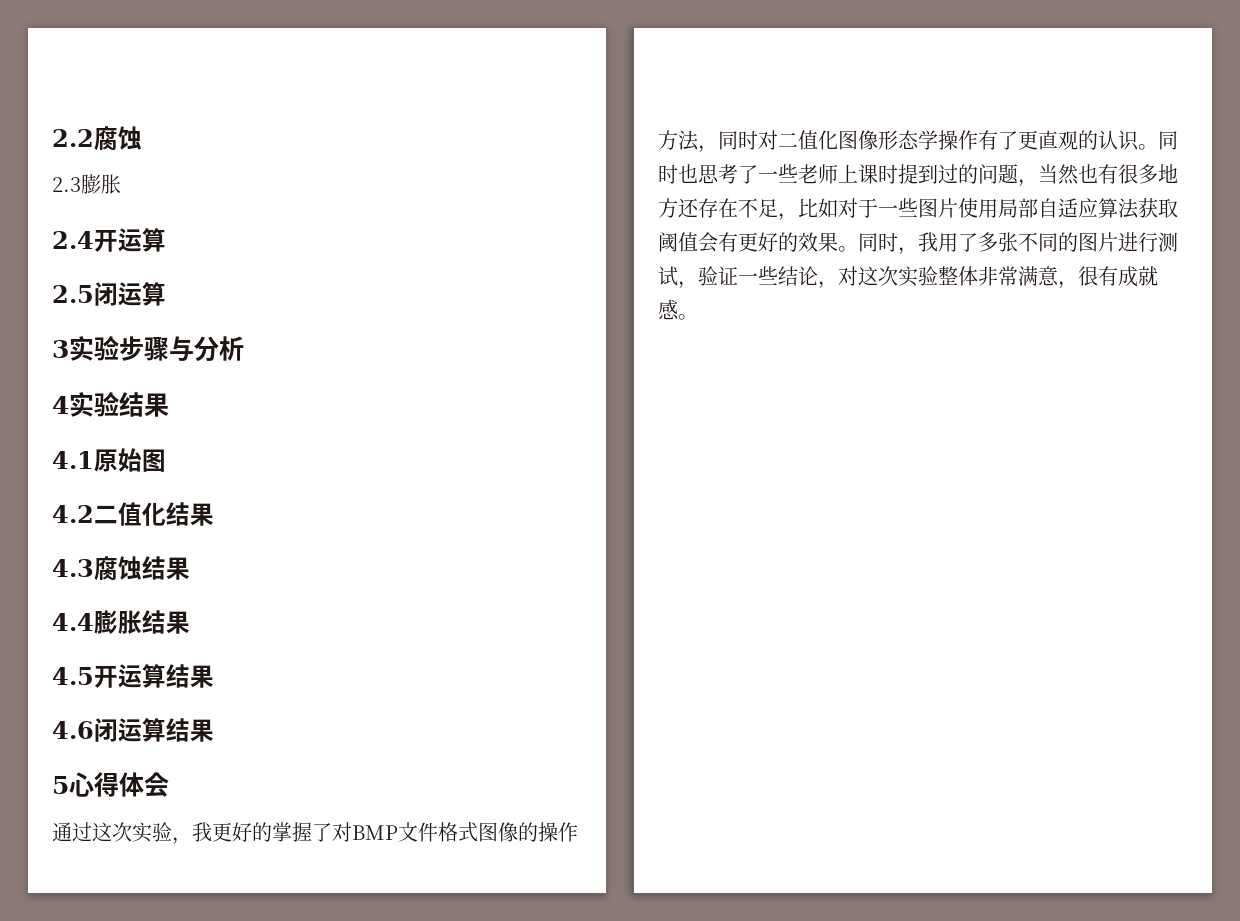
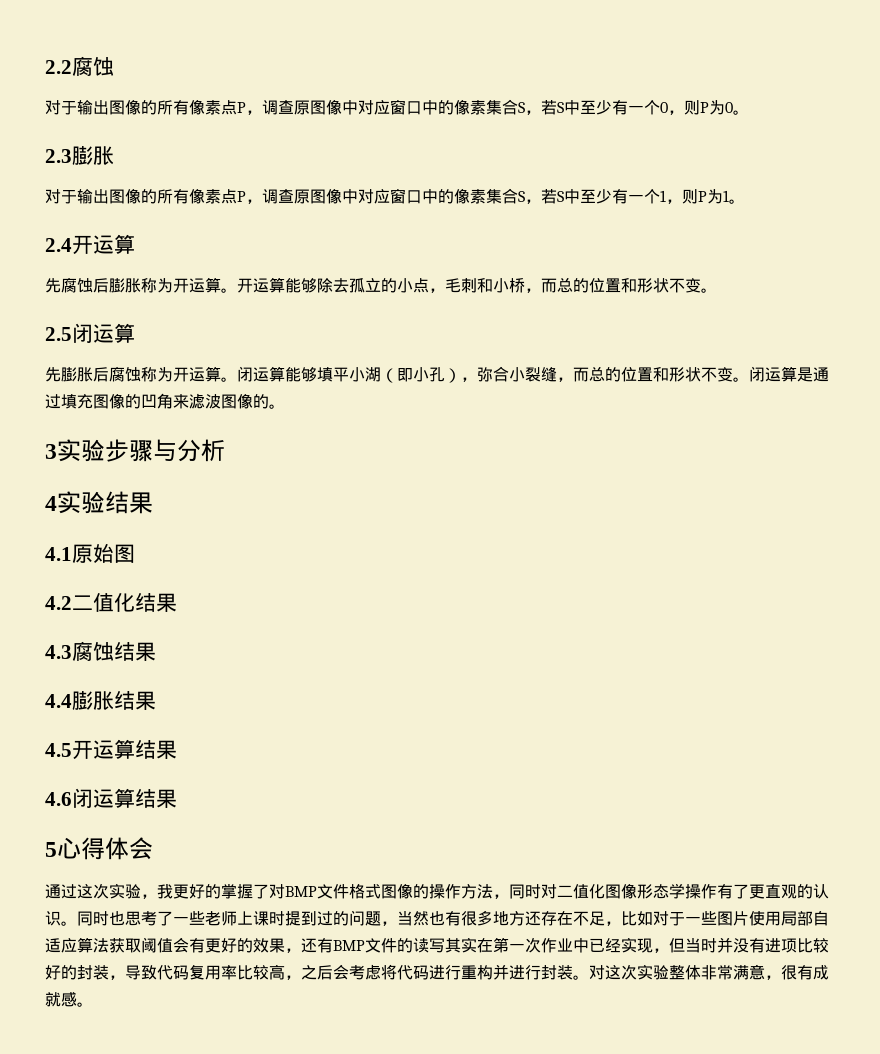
+ 对于输出图像的所有像素点P，调查原图像中对应窗口中的像素集合S，若S中至少有一个0，则P为0。
  2.3膨胀
+ 对于输出图像的所有像素点P，调查原图像中对应窗口中的像素集合S，若S中至少有一个1，则P为1。
  2.4开运算
+ 先腐蚀后膨胀称为开运算。开运算能够除去孤立的小点，毛刺和小桥，而总的位置和形状不变。
  2.5闭运算
+ 先膨胀后腐蚀称为开运算。闭运算能够填平小湖（即小孔），弥合小裂缝，而总的位置和形状不变。闭运算是通过填充图像的凹角来滤波图像的。
- 同时也思考了一些老师上课时提到过的问题，当然也有很多地方还存在不足，比如对于一些图片使用局部自适应算法获取阈值会有更好的效果。同时，我用了多张不同的图片进行测试，验证一些结论，对这次实验整体非常满意，很有成就感。
+ 同时也思考了一些老师上课时提到过的问题，当然也有很多地方还存在不足，比如对于一些图片使用局部自适应算法获取阈值会有更好的效果，还有BMP文件的读写其实在第一次作业中已经实现，但当时并没有进项比较好的封装，导致代码复用率比较高，之后会考虑将代码进行重构并进行封装。对这次实验整体非常满意，很有成就感。

